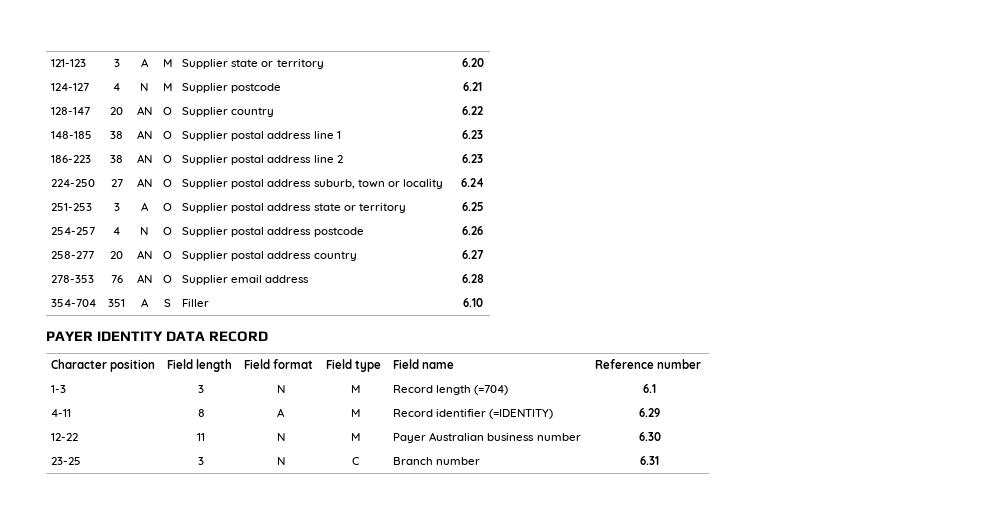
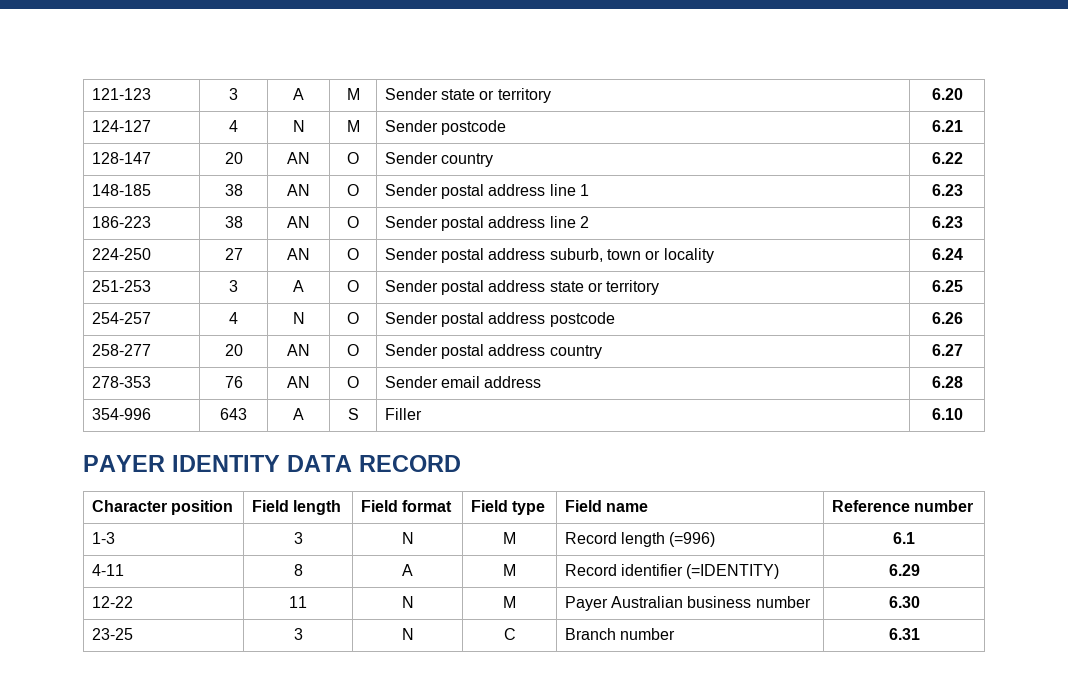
- 121-123 | 3 | A | M | Supplier state or territory | 6.20
+ 121-123 | 3 | A | M | Sender state or territory | 6.20
- 124-127 | 4 | N | M | Supplier postcode | 6.21
+ 124-127 | 4 | N | M | Sender postcode | 6.21
- 128-147 | 20 | AN | O | Supplier country | 6.22
+ 128-147 | 20 | AN | O | Sender country | 6.22
- 148-185 | 38 | AN | O | Supplier postal address line 1 | 6.23
+ 148-185 | 38 | AN | O | Sender postal address line 1 | 6.23
- 186-223 | 38 | AN | O | Supplier postal address line 2 | 6.23
+ 186-223 | 38 | AN | O | Sender postal address line 2 | 6.23
- 224-250 | 27 | AN | O | Supplier postal address suburb, town or locality | 6.24
+ 224-250 | 27 | AN | O | Sender postal address suburb, town or locality | 6.24
- 251-253 | 3 | A | O | Supplier postal address state or territory | 6.25
+ 251-253 | 3 | A | O | Sender postal address state or territory | 6.25
- 254-257 | 4 | N | O | Supplier postal address postcode | 6.26
+ 254-257 | 4 | N | O | Sender postal address postcode | 6.26
- 258-277 | 20 | AN | O | Supplier postal address country | 6.27
+ 258-277 | 20 | AN | O | Sender postal address country | 6.27
- 278-353 | 76 | AN | O | Supplier email address | 6.28
+ 278-353 | 76 | AN | O | Sender email address | 6.28
- 354-704 | 351 | A | S | Filler | 6.10
+ 354-996 | 643 | A | S | Filler | 6.10
- 1-3 | 3 | N | M | Record length (=704) | 6.1
+ 1-3 | 3 | N | M | Record length (=996) | 6.1

